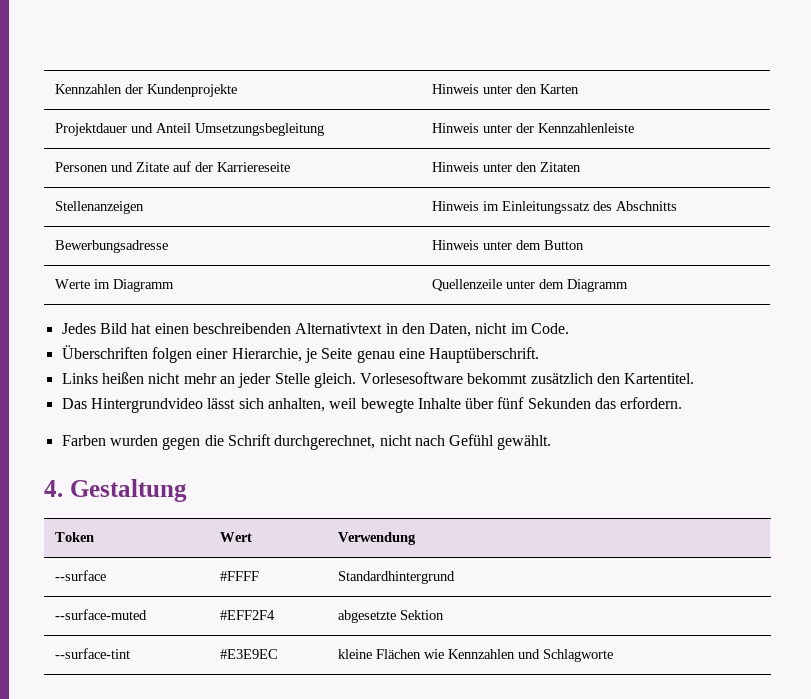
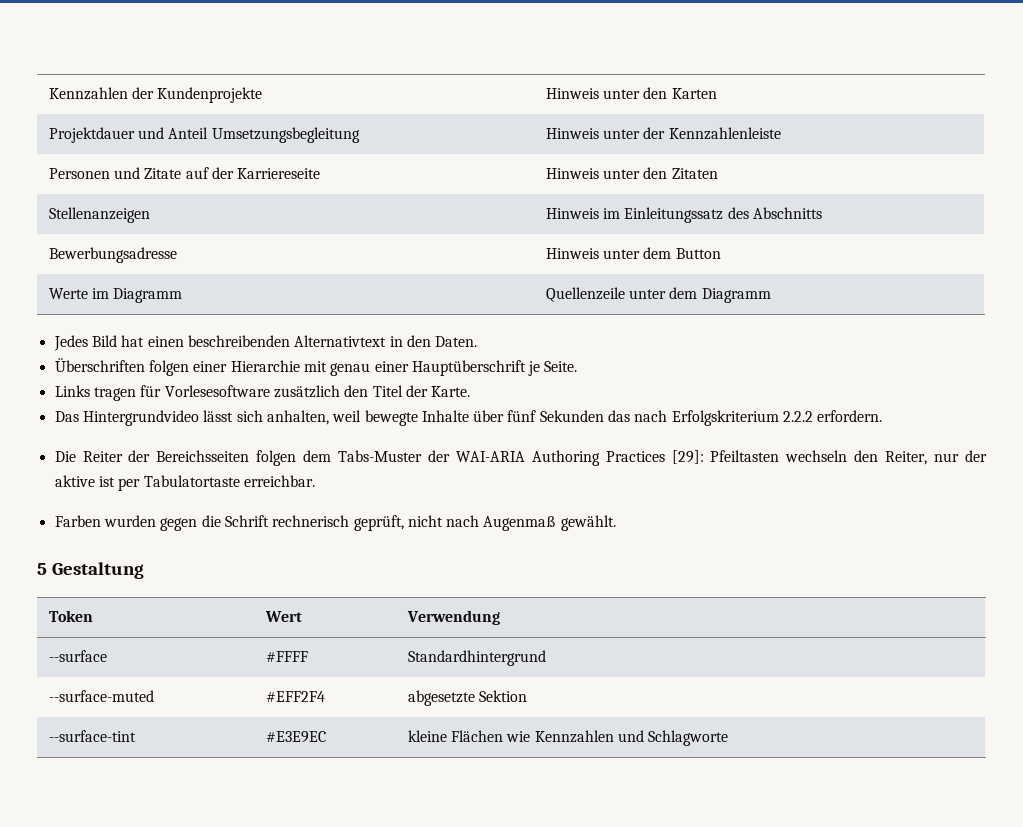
- Jedes Bild hat einen beschreibenden Alternativtext in den Daten, nicht im Code.
+ Jedes Bild hat einen beschreibenden Alternativtext in den Daten.
- Überschriften folgen einer Hierarchie, je Seite genau eine Hauptüberschrift.
- Links heißen nicht mehr an jeder Stelle gleich. Vorlesesoftware bekommt zusätzlich den Kartentitel.
+ Überschriften folgen einer Hierarchie mit genau einer Hauptüberschrift je Seite.
+ Links tragen für Vorlesesoftware zusätzlich den Titel der Karte.
- Das Hintergrundvideo lässt sich anhalten, weil bewegte Inhalte über fünf Sekunden das erfordern.
+ Das Hintergrundvideo lässt sich anhalten, weil bewegte Inhalte über fünf Sekunden das nach Erfolgskriterium 2.2.2 erfordern.
+ Die Reiter der Bereichsseiten folgen dem Tabs-Muster der WAI-ARIA Authoring Practices [29]: Pfeiltasten wechseln den Reiter, nur der aktive ist per Tabulatortaste erreichbar.
- Farben wurden gegen die Schrift durchgerechnet, nicht nach Gefühl gewählt.
+ Farben wurden gegen die Schrift rechnerisch geprüft, nicht nach Augenmaß gewählt.
- 4. Gestaltung
+ 5 Gestaltung

